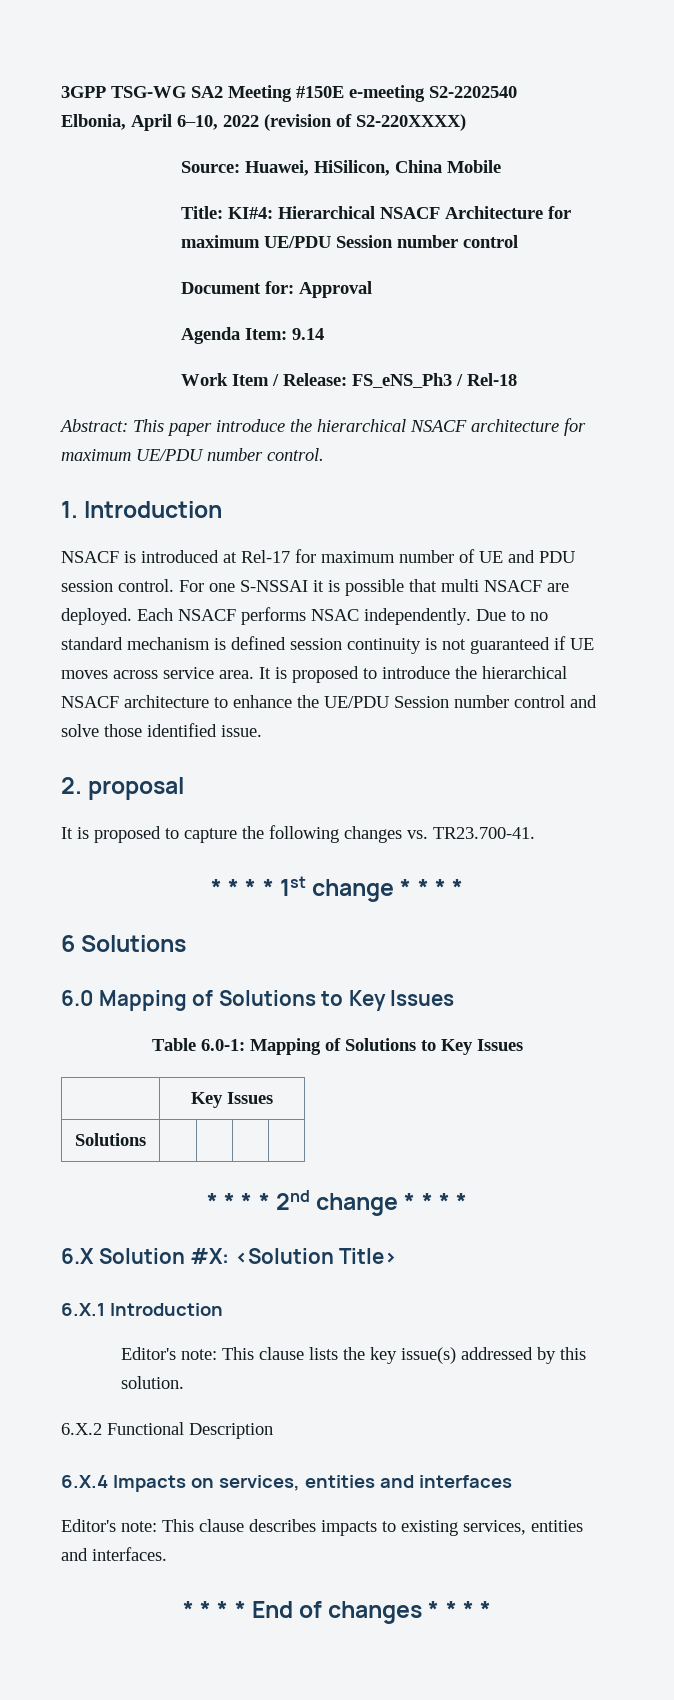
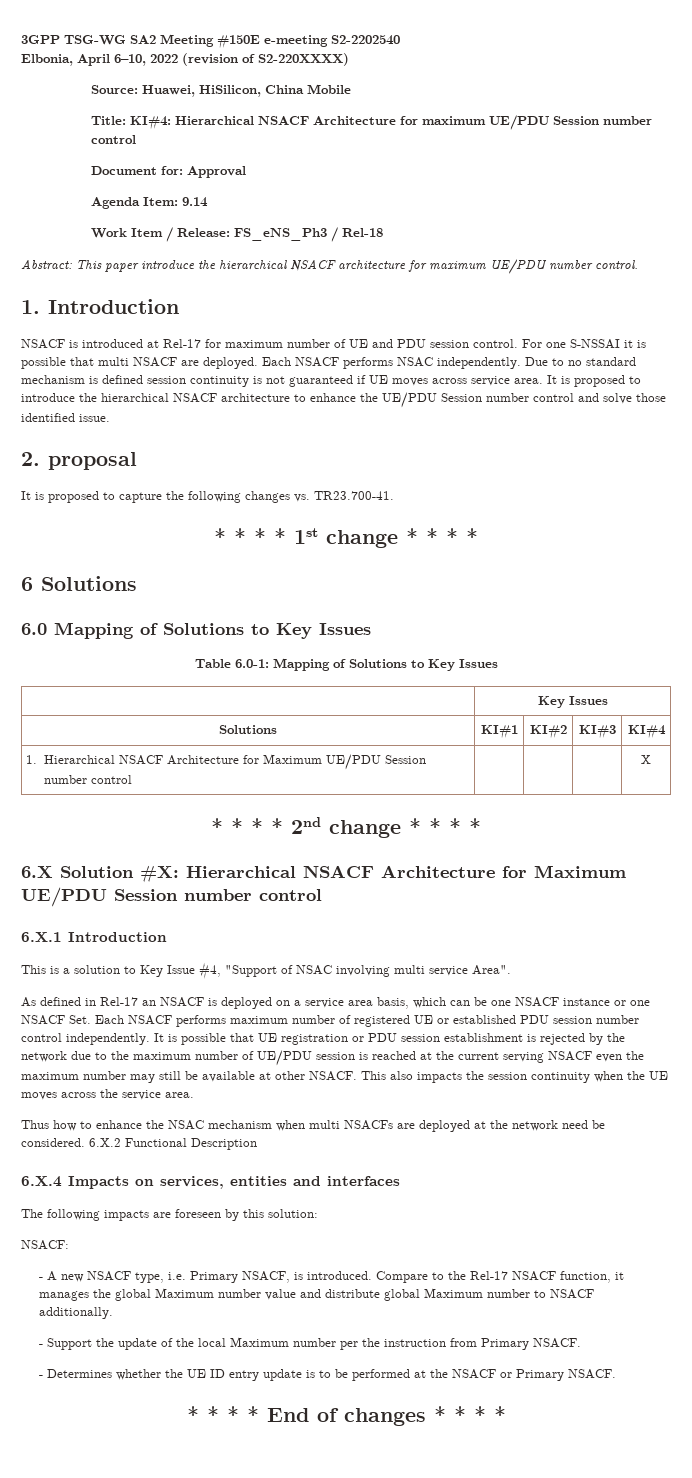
- Solutions | | | |
+ Solutions | KI#1 | KI#2 | KI#3 | KI#4
+ 1. Hierarchical NSACF Architecture for Maximum UE/PDU Session number control | | | | X
- 6.X Solution #X: <Solution Title>
+ 6.X Solution #X: Hierarchical NSACF Architecture for Maximum UE/PDU Session number control
  6.X.1 Introduction
- Editor's note: This clause lists the key issue(s) addressed by this solution.
- 6.X.2 Functional Description
+ This is a solution to Key Issue #4, "Support of NSAC involving multi service Area".
+ As defined in Rel-17 an NSACF is deployed on a service area basis, which can be one NSACF instance or one NSACF Set. Each NSACF performs maximum number of registered UE or established PDU session number control independently. It is possible that UE registration or PDU session establishment is rejected by the network due to the maximum number of UE/PDU session is reached at the current serving NSACF even the maximum number may still be available at other NSACF. This also impacts the session continuity when the UE moves across the service area.
+ Thus how to enhance the NSAC mechanism when multi NSACFs are deployed at the network need be considered. 6.X.2 Functional Description
- Editor's note: This clause describes impacts to existing services, entities and interfaces.
+ The following impacts are foreseen by this solution:
+ NSACF:
+ - A new NSACF type, i.e. Primary NSACF, is introduced. Compare to the Rel-17 NSACF function, it manages the global Maximum number value and distribute global Maximum number to NSACF additionally.
+ - Support the update of the local Maximum number per the instruction from Primary NSACF.
+ - Determines whether the UE ID entry update is to be performed at the NSACF or Primary NSACF.

